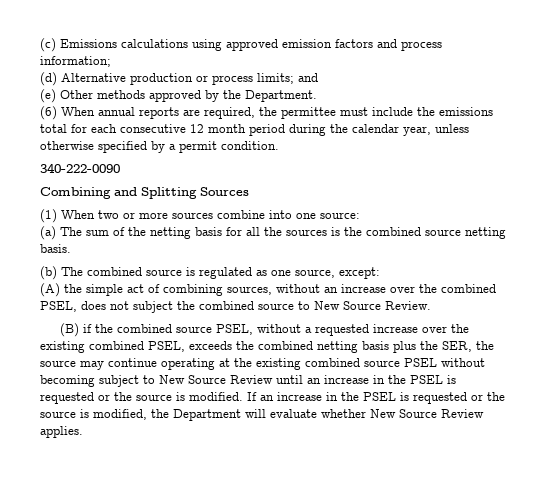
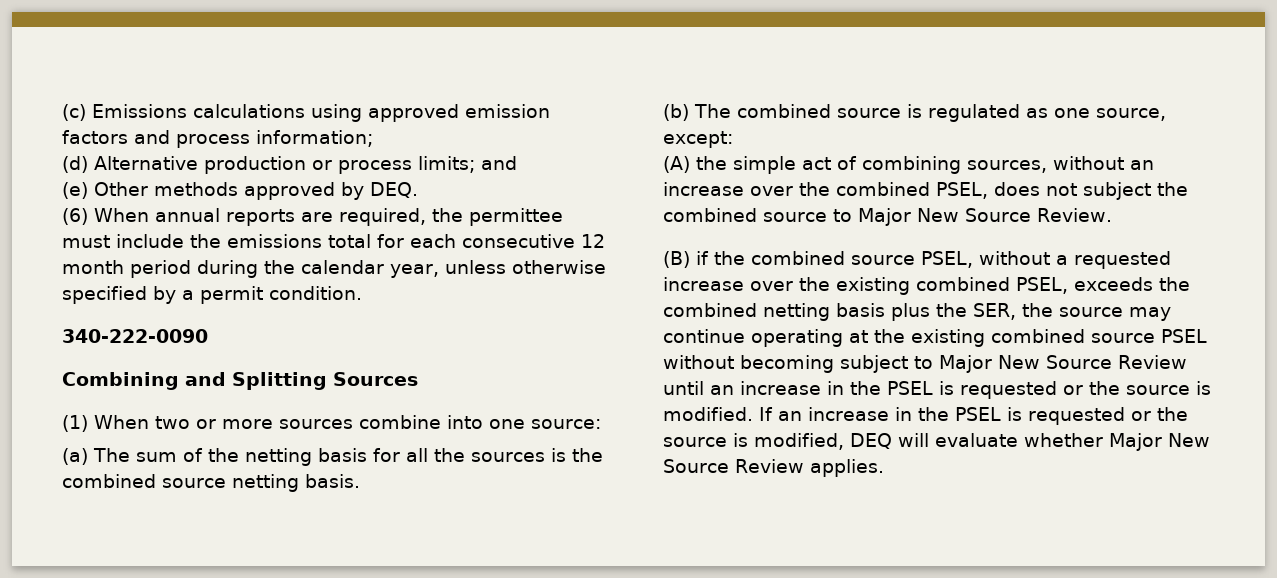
- (e) Other methods approved by the Department.
+ (e) Other methods approved by DEQ.
- (A) the simple act of combining sources, without an increase over the combined PSEL, does not subject the combined source to New Source Review.
+ (A) the simple act of combining sources, without an increase over the combined PSEL, does not subject the combined source to Major New Source Review.
- (B) if the combined source PSEL, without a requested increase over the existing combined PSEL, exceeds the combined netting basis plus the SER, the source may continue operating at the existing combined source PSEL without becoming subject to New Source Review until an increase in the PSEL is requested or the source is modified.
+ (B) if the combined source PSEL, without a requested increase over the existing combined PSEL, exceeds the combined netting basis plus the SER, the source may continue operating at the existing combined source PSEL without becoming subject to Major New Source Review until an increase in the PSEL is requested or the source is modified.
- If an increase in the PSEL is requested or the source is modified, the Department will evaluate whether New Source Review applies.
+ If an increase in the PSEL is requested or the source is modified, DEQ will evaluate whether Major New Source Review applies.

